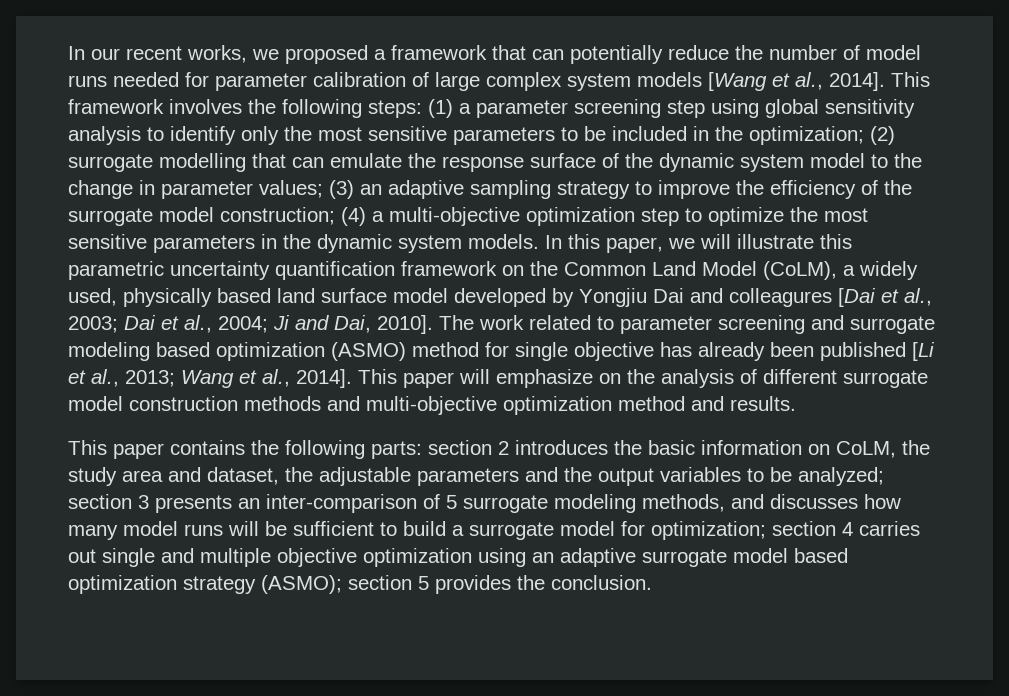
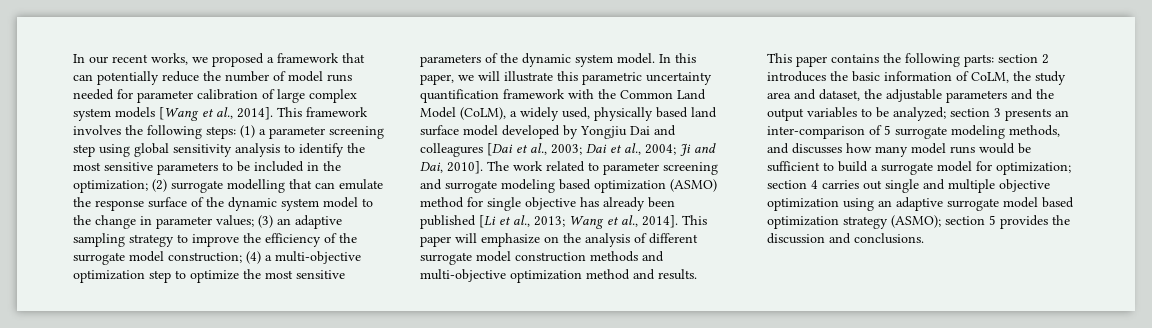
- (1) a parameter screening step using global sensitivity analysis to identify only the most sensitive parameters to be included in the optimization;
+ (1) a parameter screening step using global sensitivity analysis to identify the most sensitive parameters to be included in the optimization;
- (4) a multi-objective optimization step to optimize the most sensitive parameters in the dynamic system models.
+ (4) a multi-objective optimization step to optimize the most sensitive parameters of the dynamic system model.
- In this paper, we will illustrate this parametric uncertainty quantification framework on the Common Land Model (CoLM), a widely used, physically based land surface model developed by Yongjiu Dai and colleagures [Dai et al., 2003; Dai et al., 2004; Ji and Dai, 2010].
+ In this paper, we will illustrate this parametric uncertainty quantification framework with the Common Land Model (CoLM), a widely used, physically based land surface model developed by Yongjiu Dai and colleagures [Dai et al., 2003; Dai et al., 2004; Ji and Dai, 2010].
- section 2 introduces the basic information on CoLM, the study area and dataset, the adjustable parameters and the output variables to be analyzed;
+ section 2 introduces the basic information of CoLM, the study area and dataset, the adjustable parameters and the output variables to be analyzed;
- section 3 presents an inter-comparison of 5 surrogate modeling methods, and discusses how many model runs will be sufficient to build a surrogate model for optimization;
+ section 3 presents an inter-comparison of 5 surrogate modeling methods, and discusses how many model runs would be sufficient to build a surrogate model for optimization;
- section 5 provides the conclusion.
+ section 5 provides the discussion and conclusions.

